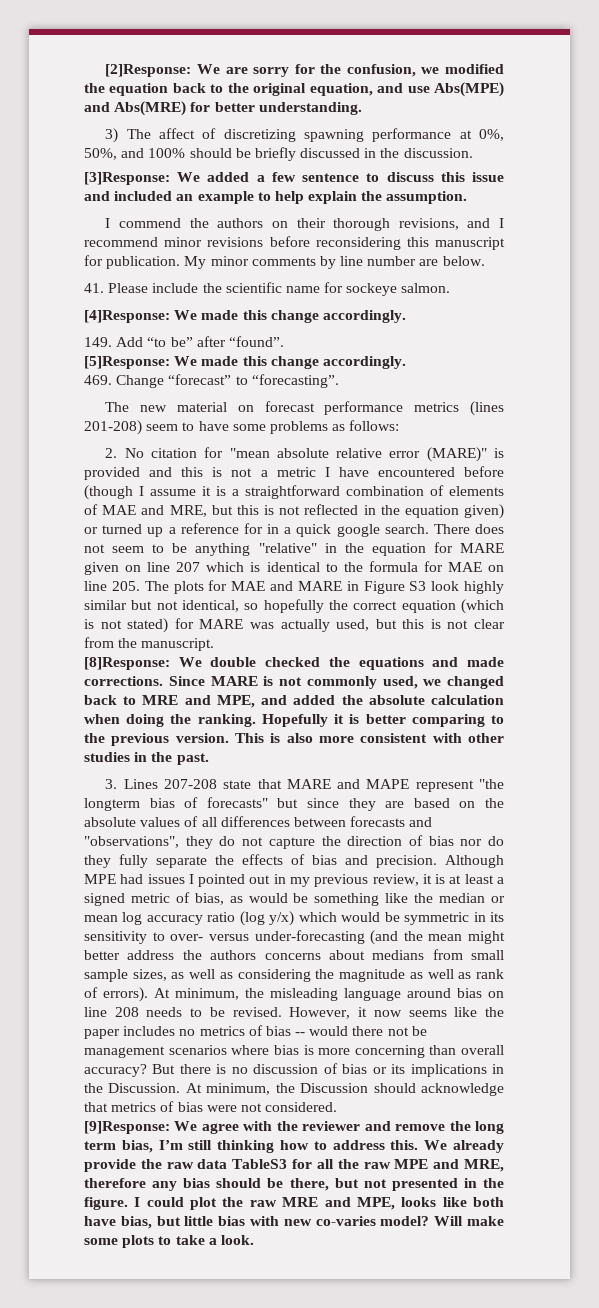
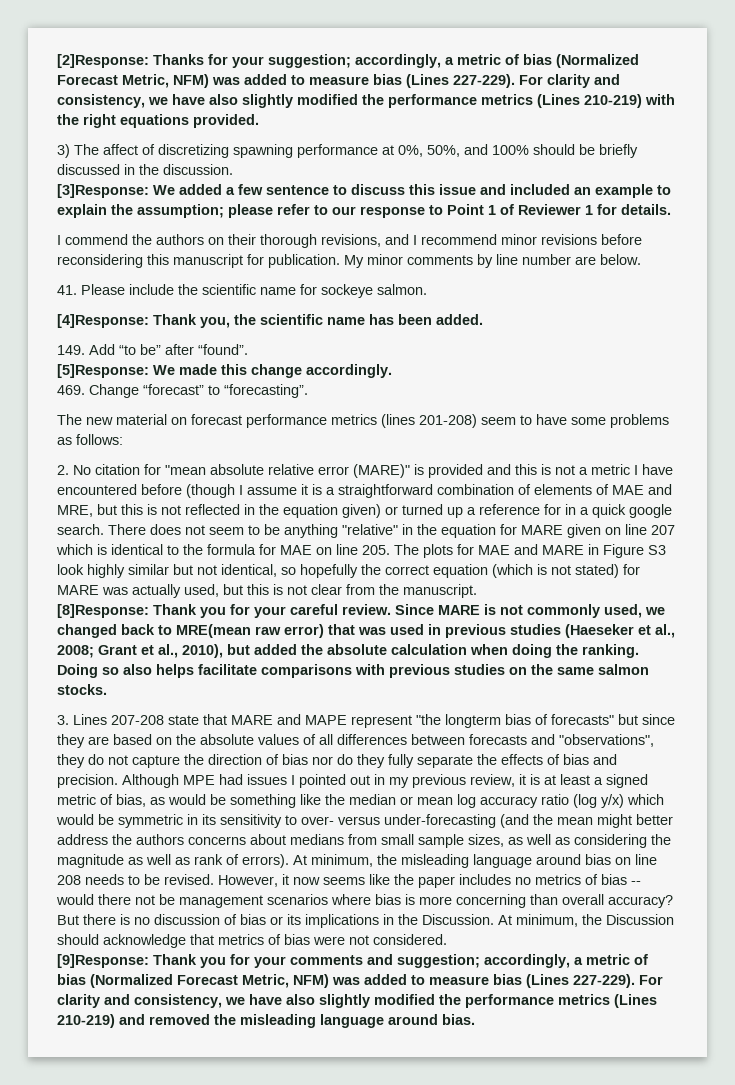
- [2]Response: We are sorry for the confusion, we modified the equation back to the original equation, and use Abs(MPE) and Abs(MRE) for better understanding.
+ [2]Response: Thanks for your suggestion; accordingly, a metric of bias (Normalized Forecast Metric, NFM) was added to measure bias (Lines 227-229). For clarity and consistency, we have also slightly modified the performance metrics (Lines 210-219) with the right equations provided.
- [3]Response: We added a few sentence to discuss this issue and included an example to help explain the assumption.
+ [3]Response: We added a few sentence to discuss this issue and included an example to explain the assumption; please refer to our response to Point 1 of Reviewer 1 for details.
- [4]Response: We made this change accordingly.
+ [4]Response: Thank you, the scientific name has been added.
- [8]Response: We double checked the equations and made corrections.
+ [8]Response: Thank you for your careful review.
- Since MARE is not commonly used, we changed back to MRE and MPE, and added the absolute calculation when doing the ranking.
+ Since MARE is not commonly used, we changed back to MRE(mean raw error) that was used in previous studies (Haeseker et al., 2008; Grant et al., 2010), but added the absolute calculation when doing the ranking.
- Hopefully it is better comparing to the previous version. This is also more consistent with other studies in the past.
+ Doing so also helps facilitate comparisons with previous studies on the same salmon stocks.
- [9]Response: We agree with the reviewer and remove the long term bias, I’m still thinking how to address this. We already provide the raw data TableS3 for all the raw MPE and MRE, therefore any bias should be there, but not presented in the figure. I could plot the raw MRE and MPE, looks like both have bias, but little bias with new co-varies model? Will make some plots to take a look.
+ [9]Response: Thank you for your comments and suggestion; accordingly, a metric of bias (Normalized Forecast Metric, NFM) was added to measure bias (Lines 227-229). For clarity and consistency, we have also slightly modified the performance metrics (Lines 210-219) and removed the misleading language around bias.

